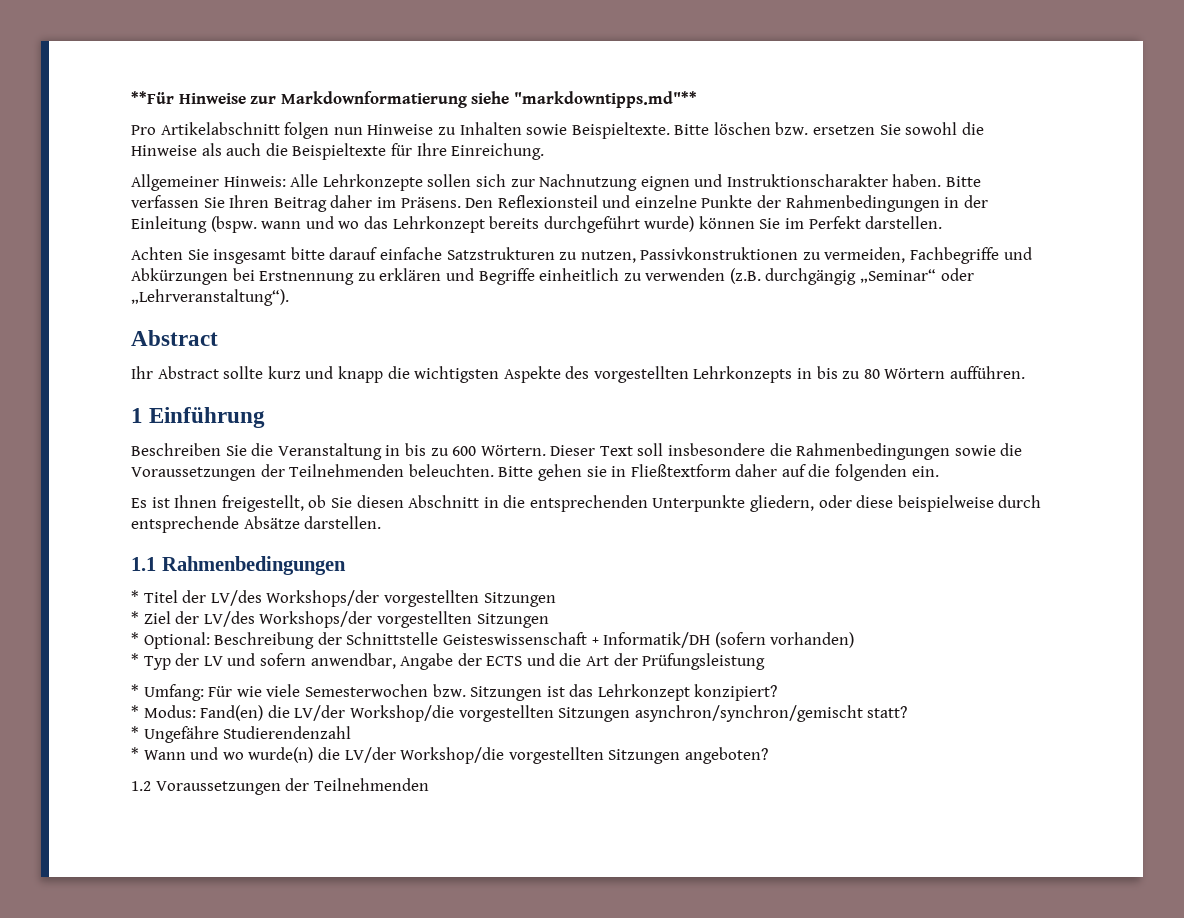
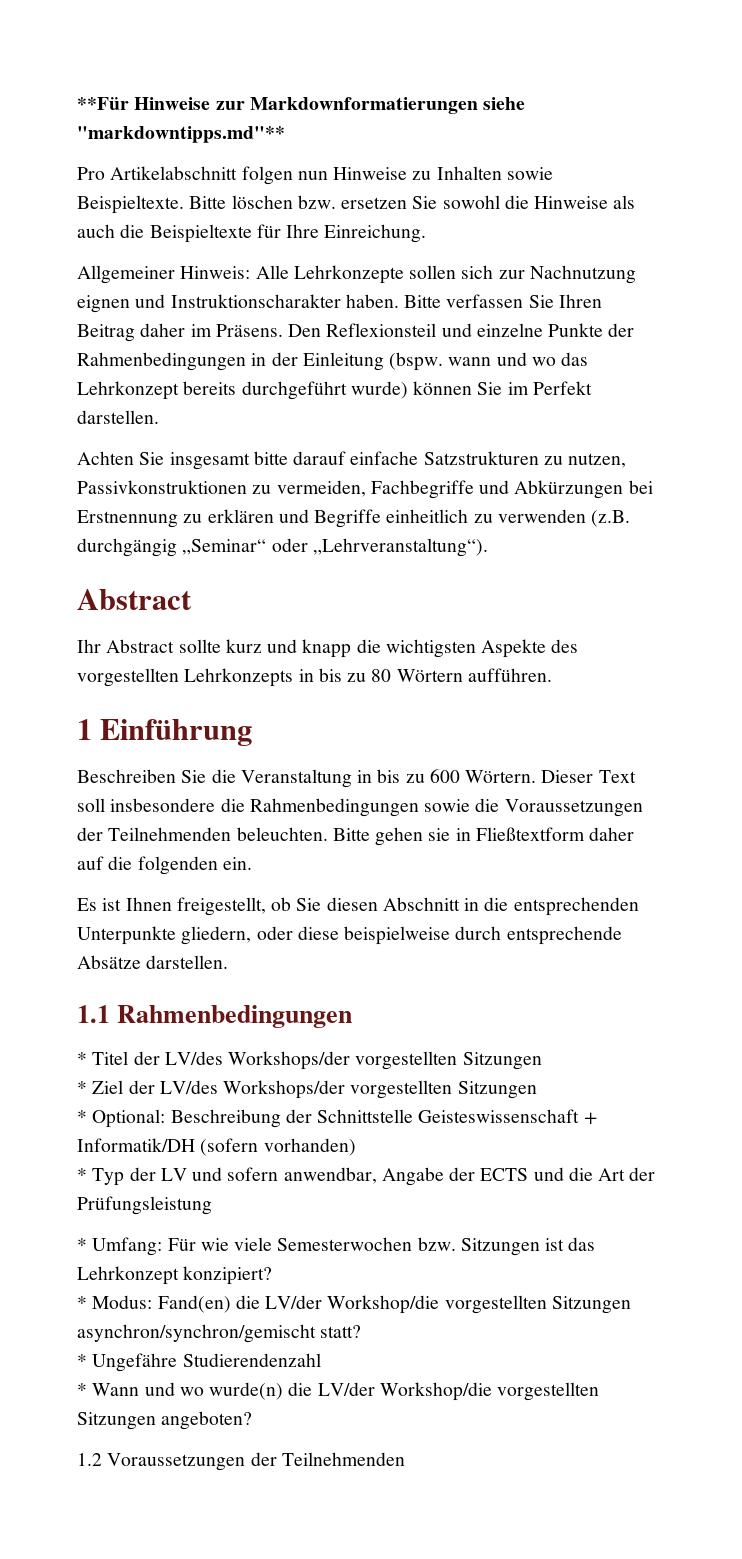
- **Für Hinweise zur Markdownformatierung siehe "markdowntipps.md"**
+ **Für Hinweise zur Markdownformatierungen siehe "markdowntipps.md"**

